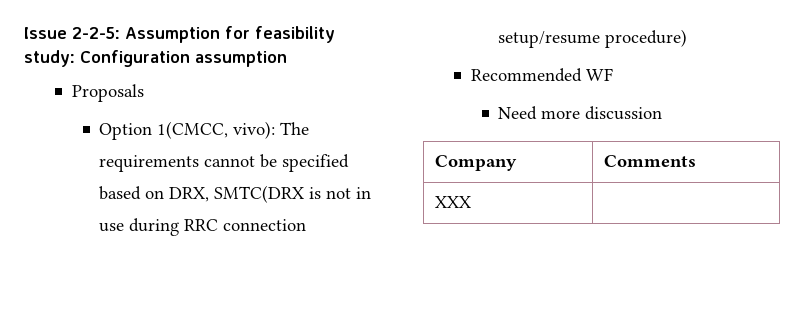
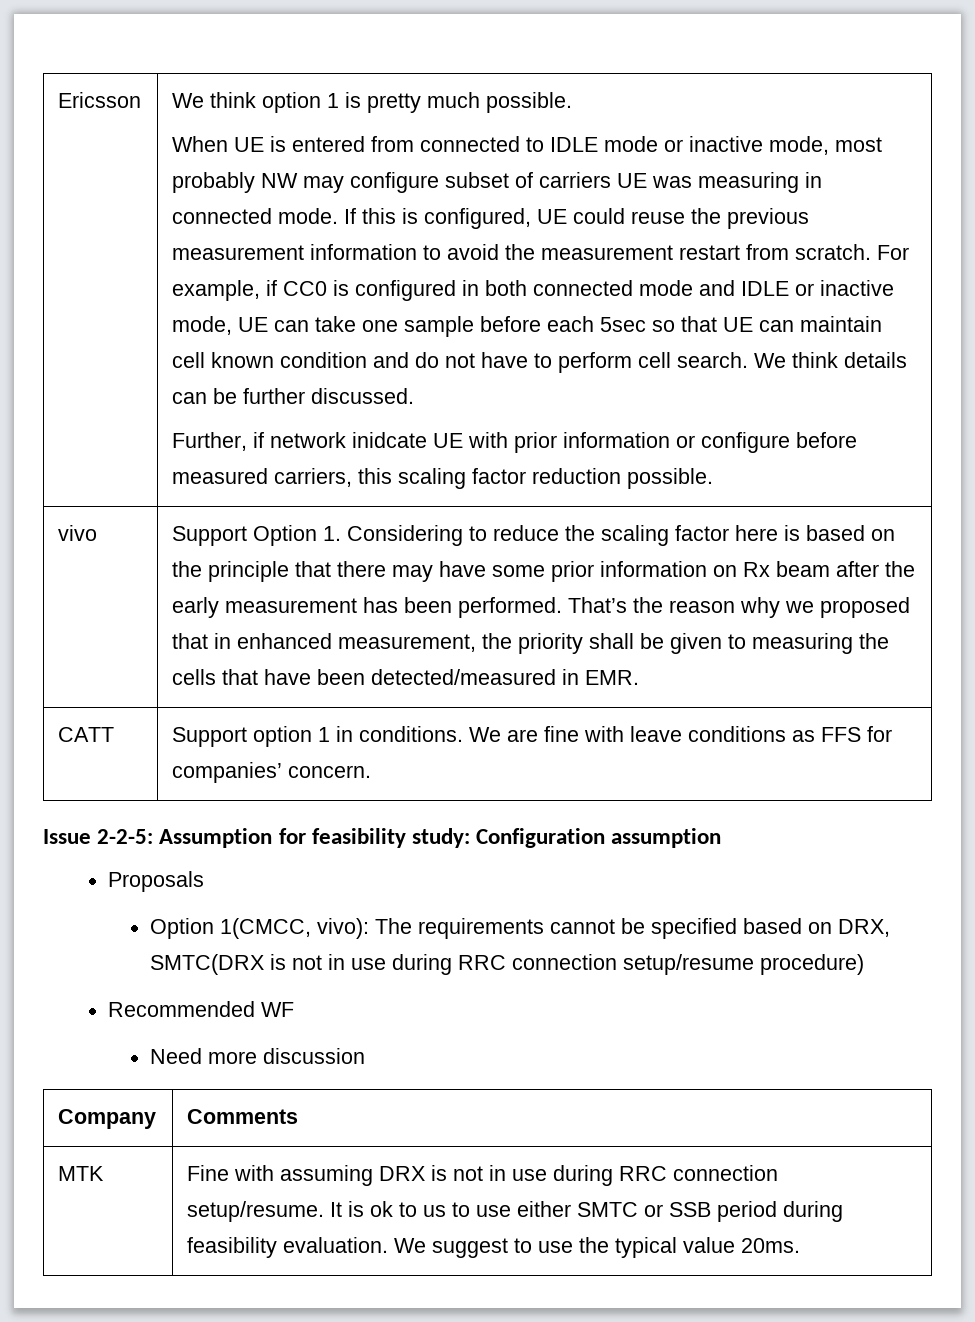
+ Ericsson | We think option 1 is pretty much possible.
+ When UE is entered from connected to IDLE mode or inactive mode, most probably NW may configure subset of carriers UE was measuring in connected mode. If this is configured, UE could reuse the previous measurement information to avoid the measurement restart from scratch. For example, if CC0 is configured in both connected mode and IDLE or inactive mode, UE can take one sample before each 5sec so that UE can maintain cell known condition and do not have to perform cell search. We think details can be further discussed.
+ Further, if network inidcate UE with prior information or configure before measured carriers, this scaling factor reduction possible.
+ vivo | Support Option 1. Considering to reduce the scaling factor here is based on the principle that there may have some prior information on Rx beam after the early measurement has been performed. That’s the reason why we proposed that in enhanced measurement, the priority shall be given to measuring the cells that have been detected/measured in EMR.
+ CATT | Support option 1 in conditions. We are fine with leave conditions as FFS for companies’ concern.
- XXX |
+ MTK | Fine with assuming DRX is not in use during RRC connection setup/resume. It is ok to us to use either SMTC or SSB period during feasibility evaluation. We suggest to use the typical value 20ms.

